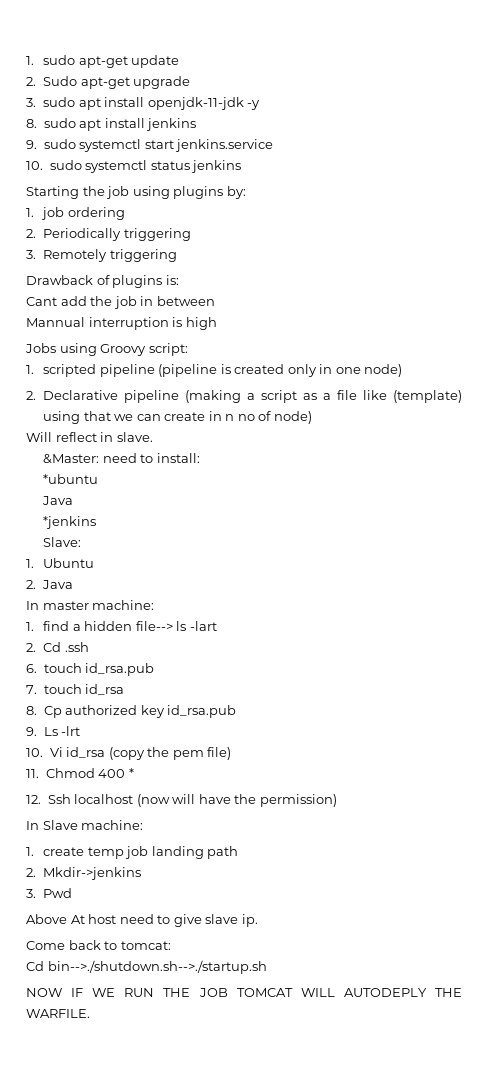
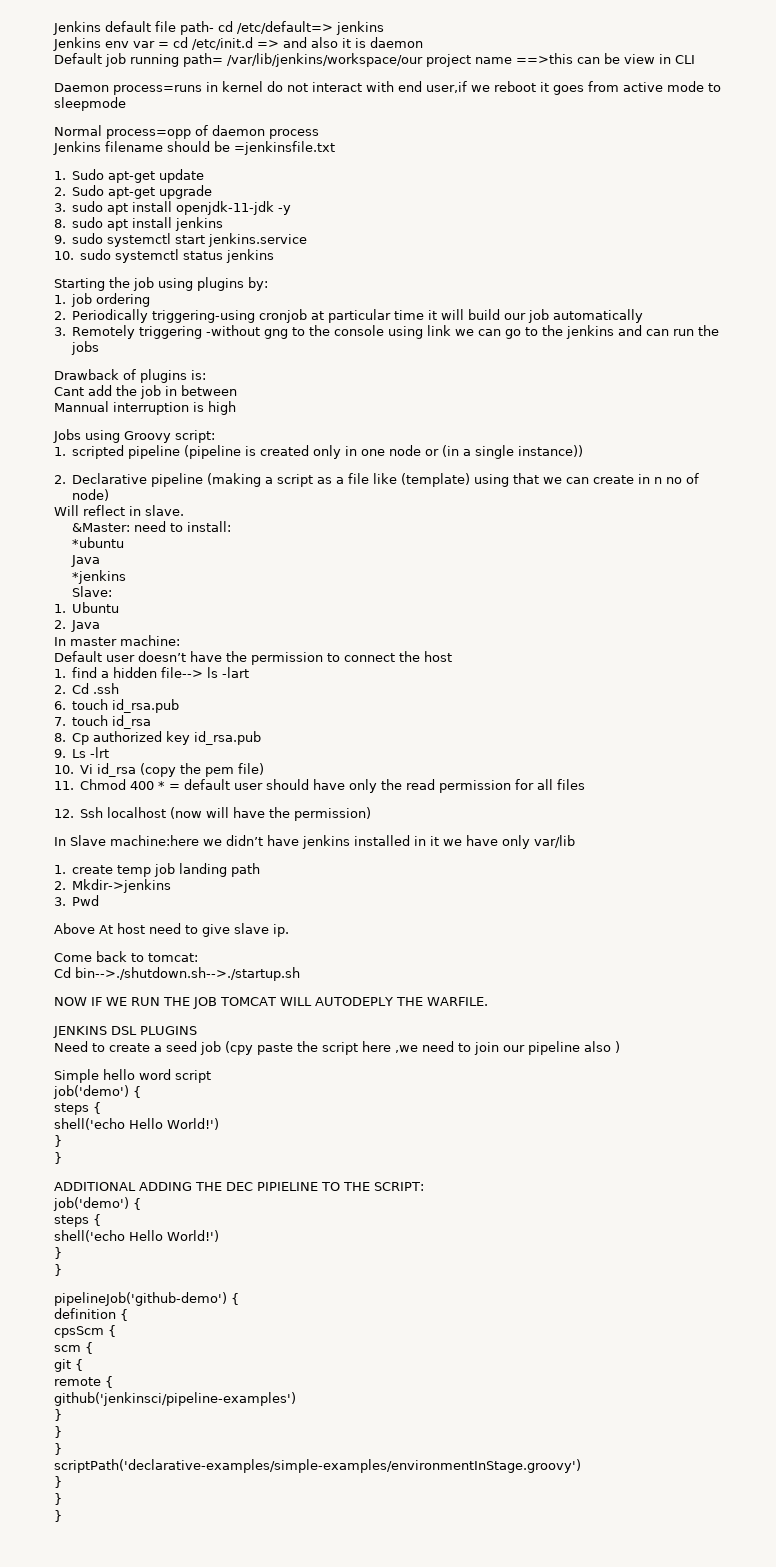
- 1. sudo apt-get update
+ Jenkins default file path- cd /etc/default=> jenkins
+ Jenkins env var = cd /etc/init.d => and also it is daemon
+ Default job running path= /var/lib/jenkins/workspace/our project name ==>this can be view in CLI
+ Daemon process=runs in kernel do not interact with end user,if we reboot it goes from active mode to sleepmode
+ Normal process=opp of daemon process
+ Jenkins filename should be =jenkinsfile.txt
+ 1. Sudo apt-get update
- 2. Periodically triggering
- 3. Remotely triggering
+ 2. Periodically triggering-using cronjob at particular time it will build our job automatically
+ 3. Remotely triggering -without gng to the console using link we can go to the jenkins and can run the jobs
- 1. scripted pipeline (pipeline is created only in one node)
+ 1. scripted pipeline (pipeline is created only in one node or (in a single instance))
+ Default user doesn’t have the permission to connect the host
- 11. Chmod 400 *
+ 11. Chmod 400 * = default user should have only the read permission for all files
- In Slave machine:
+ In Slave machine:here we didn’t have jenkins installed in it we have only var/lib
+ JENKINS DSL PLUGINS
+ Need to create a seed job (cpy paste the script here ,we need to join our pipeline also )
+ Simple hello word script
+ job('demo') {
+ steps {
+ shell('echo Hello World!')
+ }
+ }
+ ADDITIONAL ADDING THE DEC PIPIELINE TO THE SCRIPT:
+ job('demo') {
+ steps {
+ shell('echo Hello World!')
+ }
+ }
+ pipelineJob('github-demo') {
+ definition {
+ cpsScm {
+ scm {
+ git {
+ remote {
+ github('jenkinsci/pipeline-examples')
+ }
+ }
+ }
+ scriptPath('declarative-examples/simple-examples/environmentInStage.groovy')
+ }
+ }
+ }

